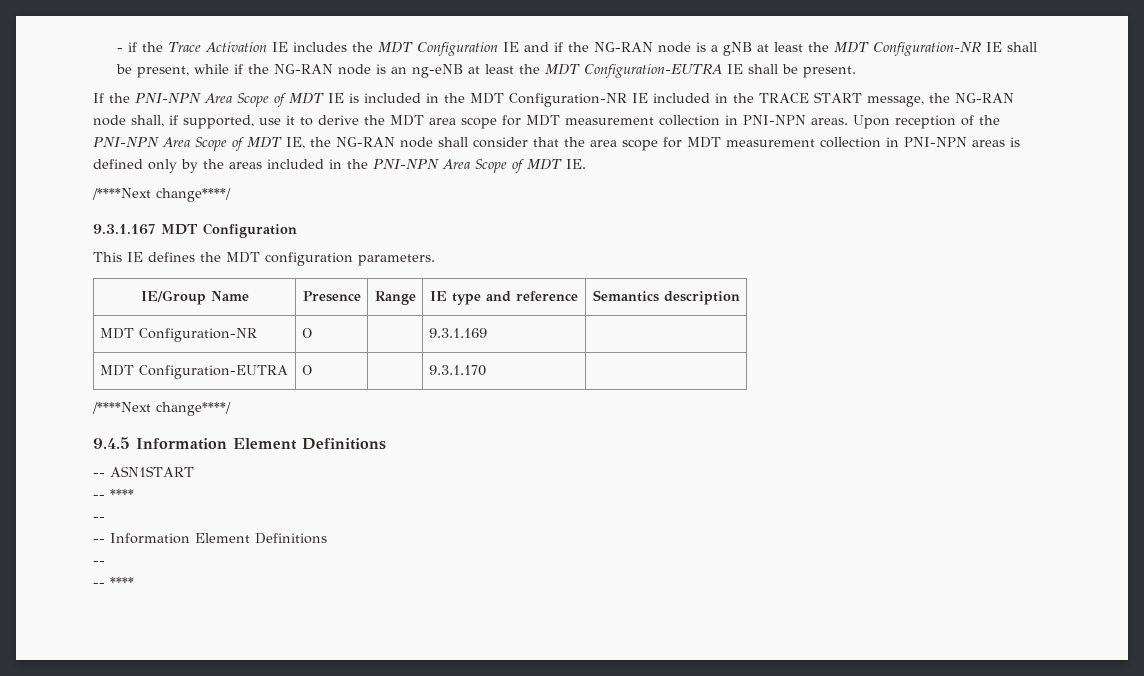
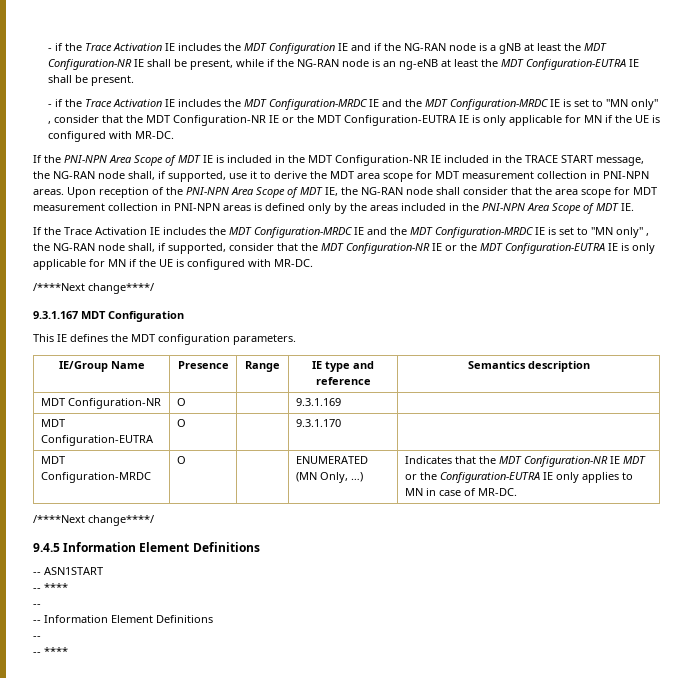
+ - if the Trace Activation IE includes the MDT Configuration-MRDC IE and the MDT Configuration-MRDC IE is set to "MN only" , consider that the MDT Configuration-NR IE or the MDT Configuration-EUTRA IE is only applicable for MN if the UE is configured with MR-DC.
+ If the Trace Activation IE includes the MDT Configuration-MRDC IE and the MDT Configuration-MRDC IE is set to "MN only" , the NG-RAN node shall, if supported, consider that the MDT Configuration-NR IE or the MDT Configuration-EUTRA IE is only applicable for MN if the UE is configured with MR-DC.
+ MDT Configuration-MRDC | O | | ENUMERATED (MN Only, …) | Indicates that the MDT Configuration-NR IE MDT or the Configuration-EUTRA IE only applies to MN in case of MR-DC.

